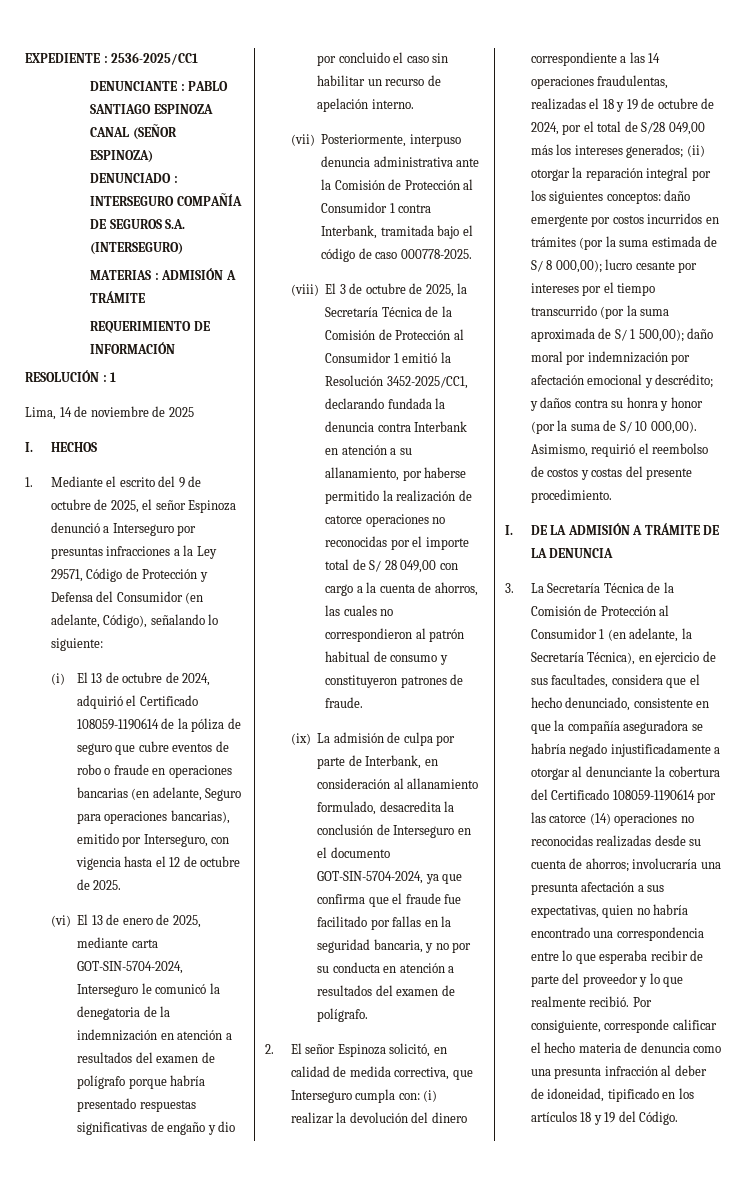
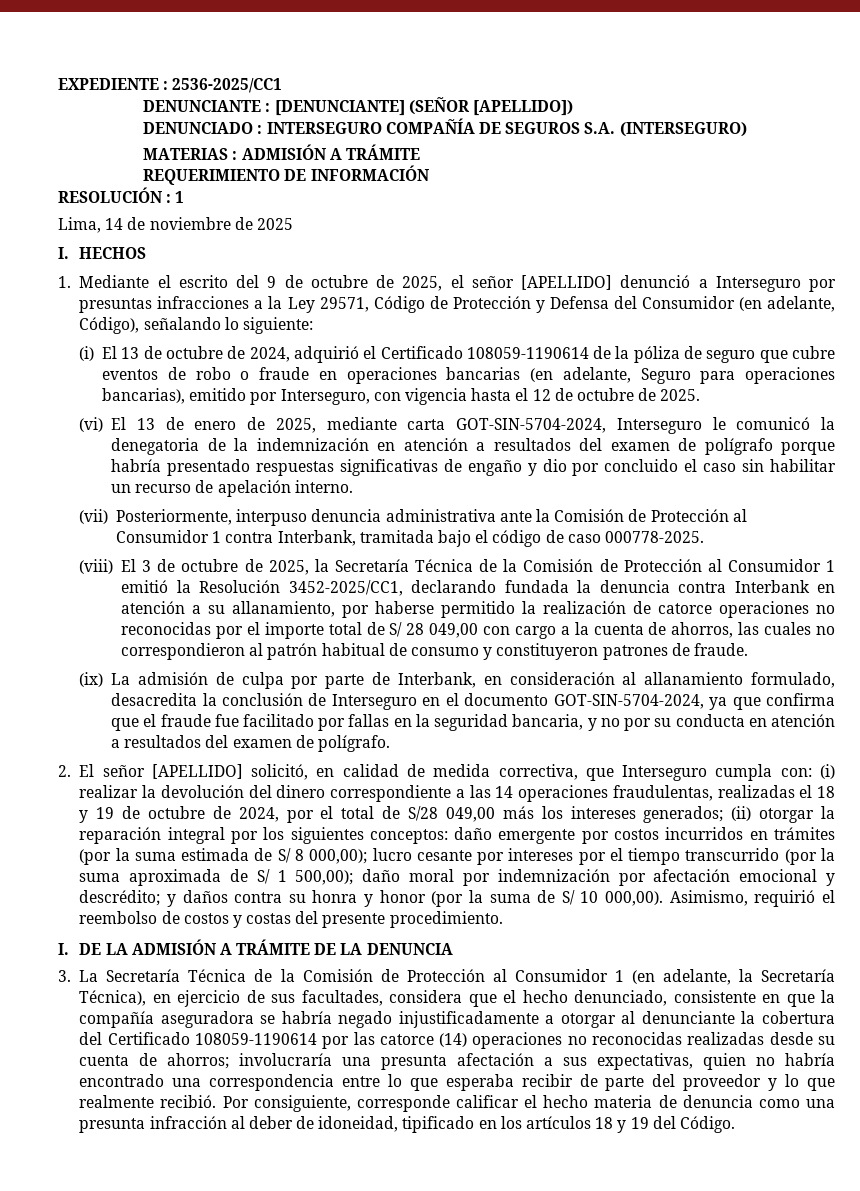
- DENUNCIANTE : PABLO SANTIAGO ESPINOZA CANAL (SEÑOR ESPINOZA)
+ DENUNCIANTE : [DENUNCIANTE] (SEÑOR [APELLIDO])
- 1. Mediante el escrito del 9 de octubre de 2025, el señor Espinoza denunció a Interseguro por presuntas infracciones a la Ley 29571, Código de Protección y Defensa del Consumidor (en adelante, Código), señalando lo siguiente:
+ 1. Mediante el escrito del 9 de octubre de 2025, el señor [APELLIDO] denunció a Interseguro por presuntas infracciones a la Ley 29571, Código de Protección y Defensa del Consumidor (en adelante, Código), señalando lo siguiente:
- 2. El señor Espinoza solicitó, en calidad de medida correctiva, que Interseguro cumpla con:
+ 2. El señor [APELLIDO] solicitó, en calidad de medida correctiva, que Interseguro cumpla con:

